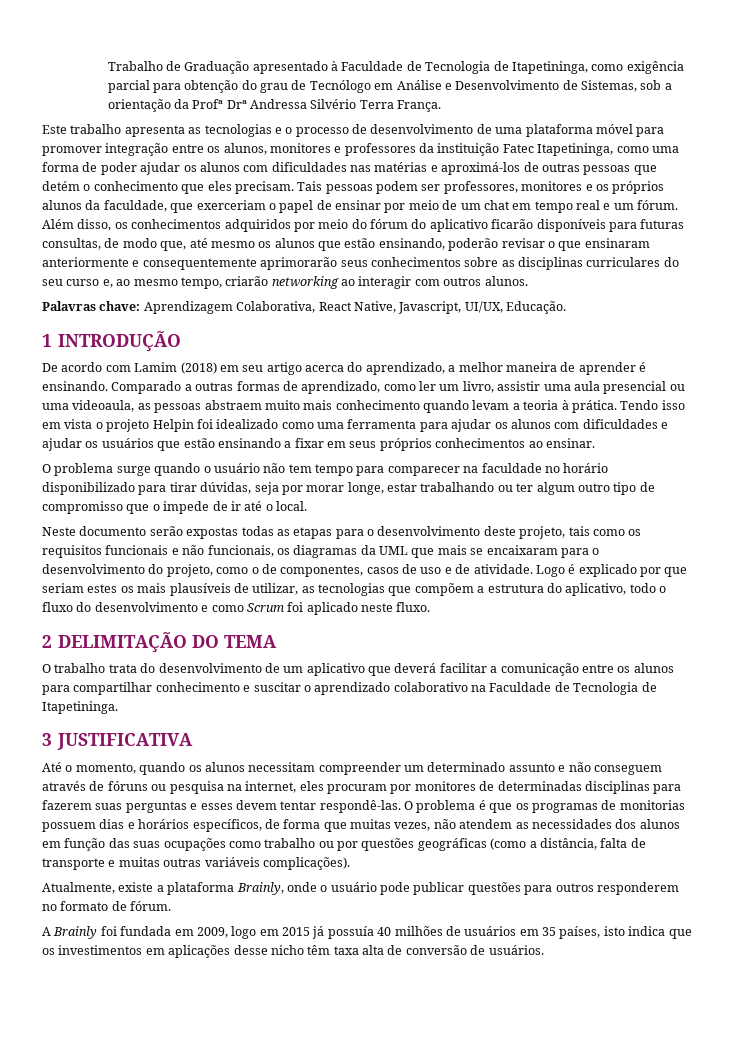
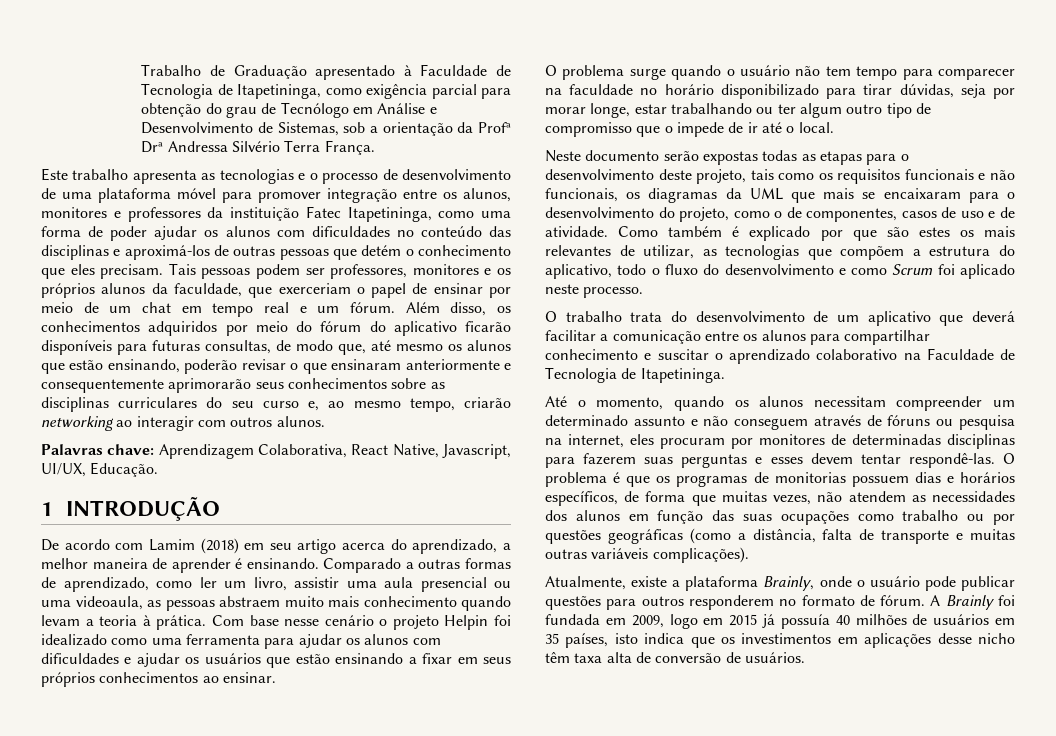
- Este trabalho apresenta as tecnologias e o processo de desenvolvimento de uma plataforma móvel para promover integração entre os alunos, monitores e professores da instituição Fatec Itapetininga, como uma forma de poder ajudar os alunos com dificuldades nas matérias e aproximá-los de outras pessoas que detém o conhecimento que eles precisam.
+ Este trabalho apresenta as tecnologias e o processo de desenvolvimento de uma plataforma móvel para promover integração entre os alunos, monitores e professores da instituição Fatec Itapetininga, como uma forma de poder ajudar os alunos com dificuldades no conteúdo das disciplinas e aproximá-los de outras pessoas que detém o conhecimento que eles precisam.
- Tendo isso em vista o projeto Helpin foi idealizado como uma ferramenta para ajudar os alunos com dificuldades e ajudar os usuários que estão ensinando a fixar em seus próprios conhecimentos ao ensinar.
+ Com base nesse cenário o projeto Helpin foi idealizado como uma ferramenta para ajudar os alunos com dificuldades e ajudar os usuários que estão ensinando a fixar em seus próprios conhecimentos ao ensinar.
- Logo é explicado por que seriam estes os mais plausíveis de utilizar, as tecnologias que compõem a estrutura do aplicativo, todo o fluxo do desenvolvimento e como Scrum foi aplicado neste fluxo.
- 2 DELIMITAÇÃO DO TEMA
+ Como também é explicado por que são estes os mais relevantes de utilizar, as tecnologias que compõem a estrutura do aplicativo, todo o fluxo do desenvolvimento e como Scrum foi aplicado neste processo.
- 3 JUSTIFICATIVA
- Atualmente, existe a plataforma Brainly, onde o usuário pode publicar questões para outros responderem no formato de fórum.
- A Brainly foi fundada em 2009, logo em 2015 já possuía 40 milhões de usuários em 35 países, isto indica que os investimentos em aplicações desse nicho têm taxa alta de conversão de usuários.
+ Atualmente, existe a plataforma Brainly, onde o usuário pode publicar questões para outros responderem no formato de fórum. A Brainly foi fundada em 2009, logo em 2015 já possuía 40 milhões de usuários em 35 países, isto indica que os investimentos em aplicações desse nicho têm taxa alta de conversão de usuários.

